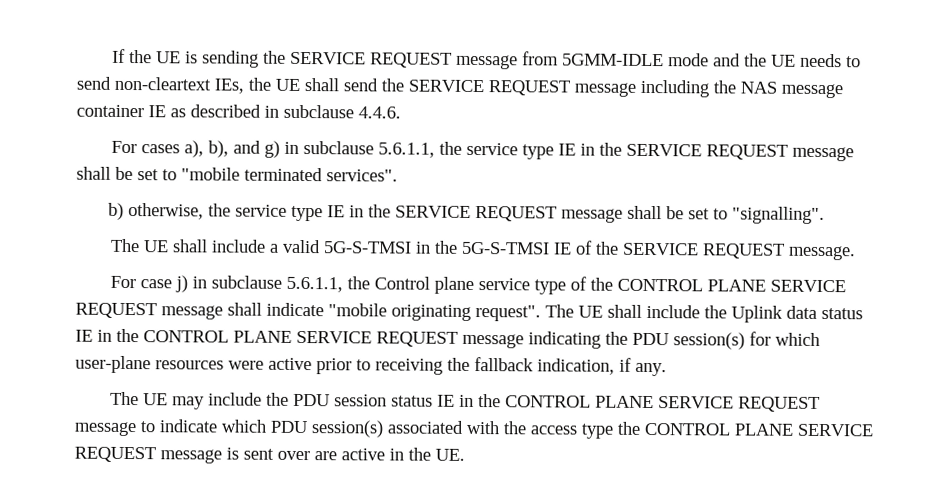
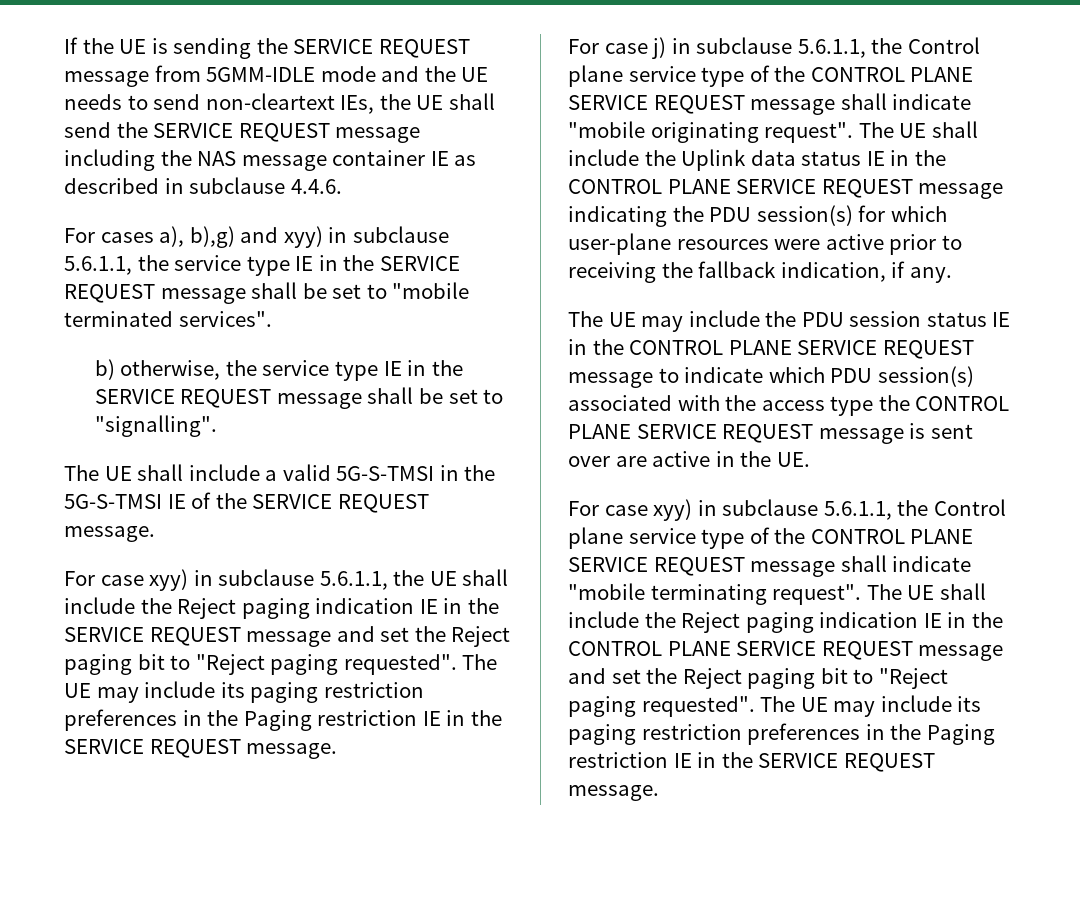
- For cases a), b), and g) in subclause 5.6.1.1, the service type IE in the SERVICE REQUEST message shall be set to "mobile terminated services".
+ For cases a), b),g) and xyy) in subclause 5.6.1.1, the service type IE in the SERVICE REQUEST message shall be set to "mobile terminated services".
+ For case xyy) in subclause 5.6.1.1, the UE shall include the Reject paging indication IE in the SERVICE REQUEST message and set the Reject paging bit to "Reject paging requested". The UE may include its paging restriction preferences in the Paging restriction IE in the SERVICE REQUEST message.
+ For case xyy) in subclause 5.6.1.1, the Control plane service type of the CONTROL PLANE SERVICE REQUEST message shall indicate "mobile terminating request". The UE shall include the Reject paging indication IE in the CONTROL PLANE SERVICE REQUEST message and set the Reject paging bit to "Reject paging requested". The UE may include its paging restriction preferences in the Paging restriction IE in the SERVICE REQUEST message.

